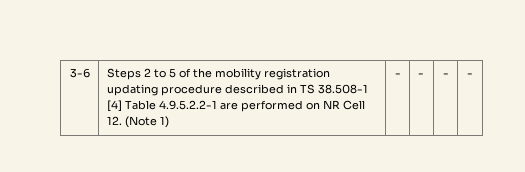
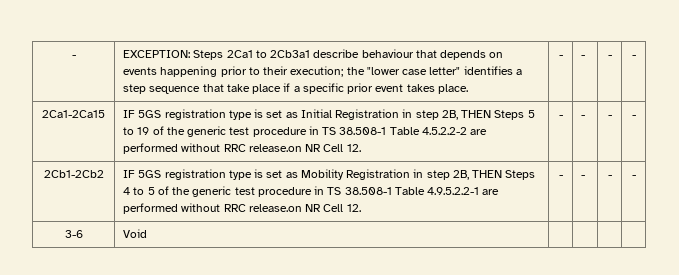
- 3-6 | Steps 2 to 5 of the mobility registration updating procedure described in TS 38.508-1 [4] Table 4.9.5.2.2-1 are performed on NR Cell 12. (Note 1) | - | - | - | -
+ - | EXCEPTION: Steps 2Ca1 to 2Cb3a1 describe behaviour that depends on events happening prior to their execution; the "lower case letter" identifies a step sequence that take place if a specific prior event takes place. | - | - | - | -
+ 2Ca1-2Ca15 | IF 5GS registration type is set as Initial Registration in step 2B, THEN Steps 5 to 19 of the generic test procedure in TS 38.508-1 Table 4.5.2.2-2 are performed without RRC release.on NR Cell 12. | - | - | - | -
+ 2Cb1-2Cb2 | IF 5GS registration type is set as Mobility Registration in step 2B, THEN Steps 4 to 5 of the generic test procedure in TS 38.508-1 Table 4.9.5.2.2-1 are performed without RRC release.on NR Cell 12. | - | - | - | -
+ 3-6 | Void | | | |

